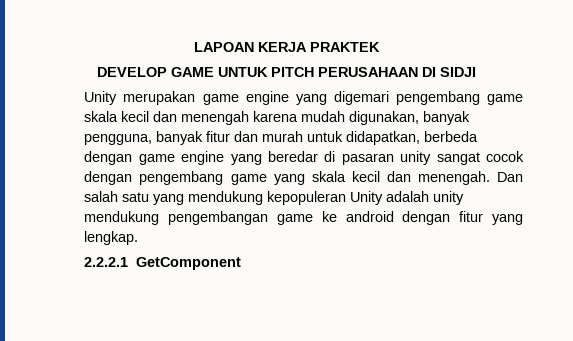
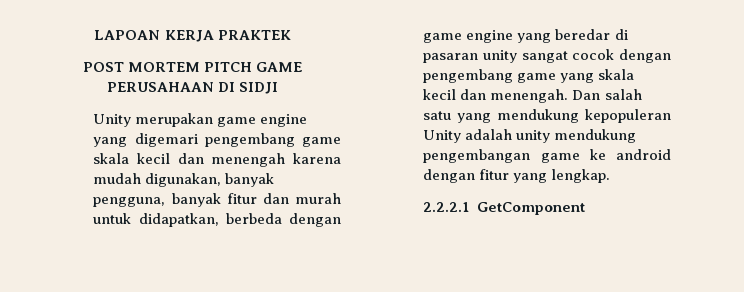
- DEVELOP GAME UNTUK PITCH PERUSAHAAN DI SIDJI
+ POST MORTEM PITCH GAME PERUSAHAAN DI SIDJI

